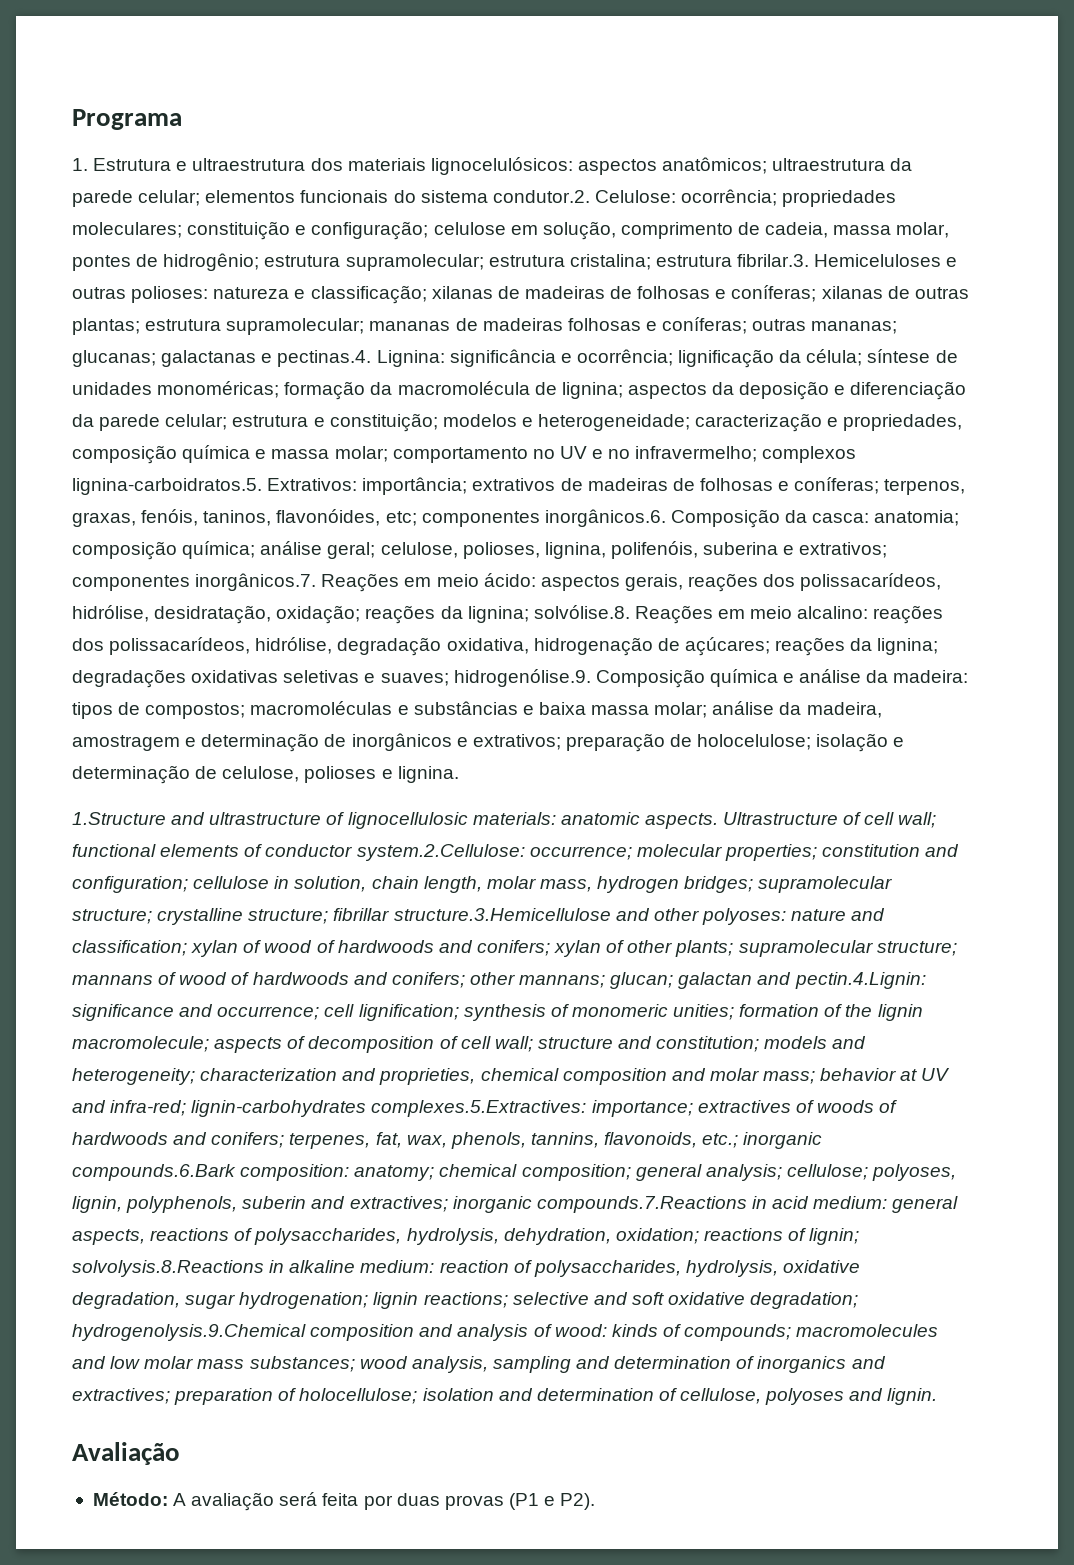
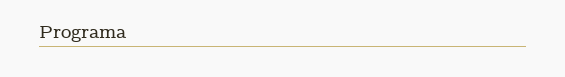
- 1. Estrutura e ultraestrutura dos materiais lignocelulósicos: aspectos anatômicos; ultraestrutura da parede celular; elementos funcionais do sistema condutor.2. Celulose: ocorrência; propriedades moleculares; constituição e configuração; celulose em solução, comprimento de cadeia, massa molar, pontes de hidrogênio; estrutura supramolecular; estrutura cristalina; estrutura fibrilar.3. Hemiceluloses e outras polioses: natureza e classificação; xilanas de madeiras de folhosas e coníferas; xilanas de outras plantas; estrutura supramolecular; mananas de madeiras folhosas e coníferas; outras mananas; glucanas; galactanas e pectinas.4. Lignina: significância e ocorrência; lignificação da célula; síntese de unidades monoméricas; formação da macromolécula de lignina; aspectos da deposição e diferenciação da parede celular; estrutura e constituição; modelos e heterogeneidade; caracterização e propriedades, composição química e massa molar; comportamento no UV e no infravermelho; complexos lignina-carboidratos.5. Extrativos: importância; extrativos de madeiras de folhosas e coníferas; terpenos, graxas, fenóis, taninos, flavonóides, etc; componentes inorgânicos.6. Composição da casca: anatomia; composição química; análise geral; celulose, polioses, lignina, polifenóis, suberina e extrativos; componentes inorgânicos.7. Reações em meio ácido: aspectos gerais, reações dos polissacarídeos, hidrólise, desidratação, oxidação; reações da lignina; solvólise.8. Reações em meio alcalino: reações dos polissacarídeos, hidrólise, degradação oxidativa, hidrogenação de açúcares; reações da lignina; degradações oxidativas seletivas e suaves; hidrogenólise.9. Composição química e análise da madeira: tipos de compostos; macromoléculas e substâncias e baixa massa molar; análise da madeira, amostragem e determinação de inorgânicos e extrativos; preparação de holocelulose; isolação e determinação de celulose, polioses e lignina.
- 1.Structure and ultrastructure of lignocellulosic materials: anatomic aspects. Ultrastructure of cell wall; functional elements of conductor system.2.Cellulose: occurrence; molecular properties; constitution and configuration; cellulose in solution, chain length, molar mass, hydrogen bridges; supramolecular structure; crystalline structure; fibrillar structure.3.Hemicellulose and other polyoses: nature and classification; xylan of wood of hardwoods and conifers; xylan of other plants; supramolecular structure; mannans of wood of hardwoods and conifers; other mannans; glucan; galactan and pectin.4.Lignin: significance and occurrence; cell lignification; synthesis of monomeric unities; formation of the lignin macromolecule; aspects of decomposition of cell wall; structure and constitution; models and heterogeneity; characterization and proprieties, chemical composition and molar mass; behavior at UV and infra-red; lignin-carbohydrates complexes.5.Extractives: importance; extractives of woods of hardwoods and conifers; terpenes, fat, wax, phenols, tannins, flavonoids, etc.; inorganic compounds.6.Bark composition: anatomy; chemical composition; general analysis; cellulose; polyoses, lignin, polyphenols, suberin and extractives; inorganic compounds.7.Reactions in acid medium: general aspects, reactions of polysaccharides, hydrolysis, dehydration, oxidation; reactions of lignin; solvolysis.8.Reactions in alkaline medium: reaction of polysaccharides, hydrolysis, oxidative degradation, sugar hydrogenation; lignin reactions; selective and soft oxidative degradation; hydrogenolysis.9.Chemical composition and analysis of wood: kinds of compounds; macromolecules and low molar mass substances; wood analysis, sampling and determination of inorganics and extractives; preparation of holocellulose; isolation and determination of cellulose, polyoses and lignin.
- Avaliação
- Método: A avaliação será feita por duas provas (P1 e P2).

